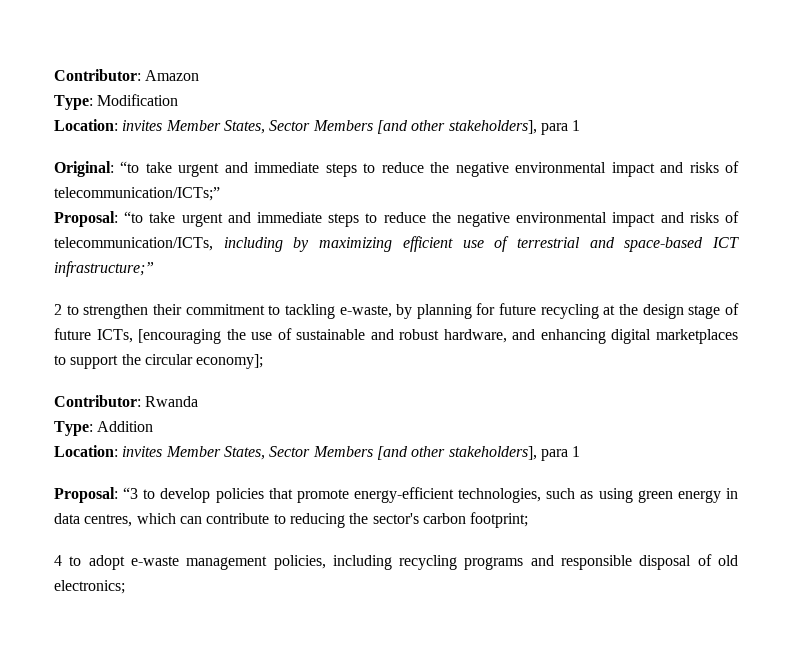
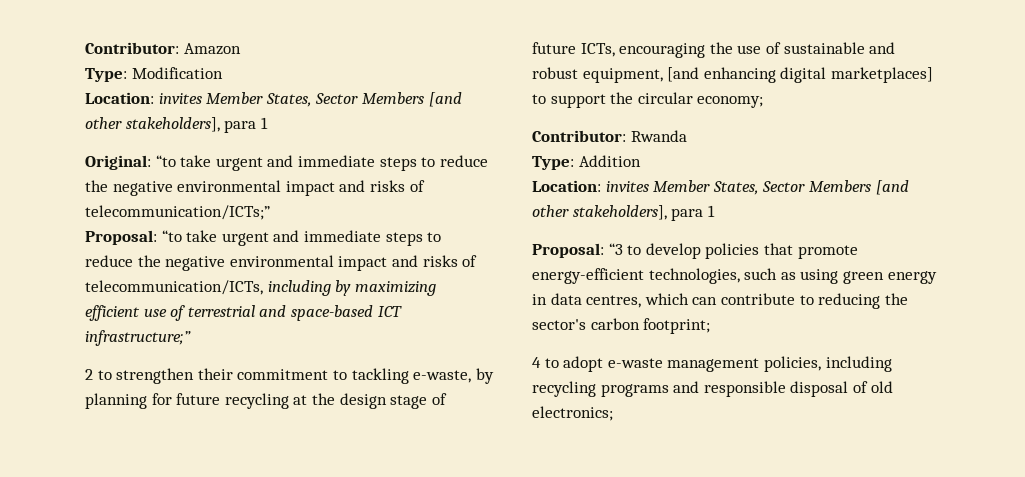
- 2 to strengthen their commitment to tackling e-waste, by planning for future recycling at the design stage of future ICTs, [encouraging the use of sustainable and robust hardware, and enhancing digital marketplaces to support the circular economy];
+ 2 to strengthen their commitment to tackling e-waste, by planning for future recycling at the design stage of future ICTs, encouraging the use of sustainable and robust equipment, [and enhancing digital marketplaces] to support the circular economy;

